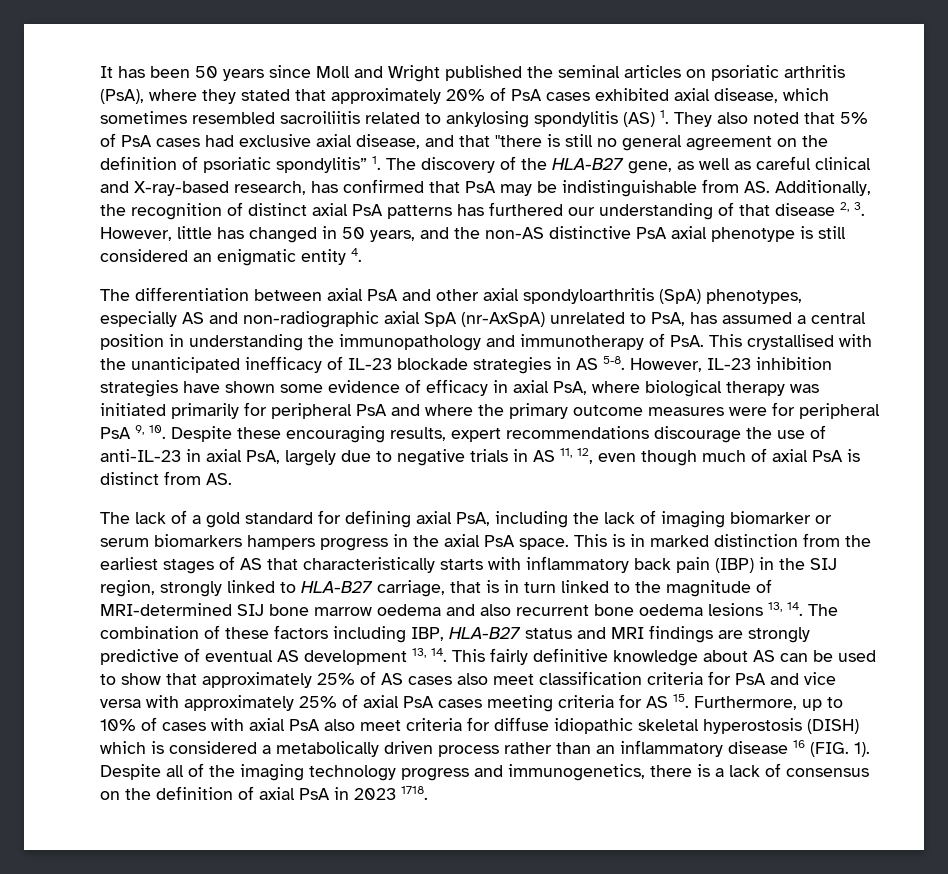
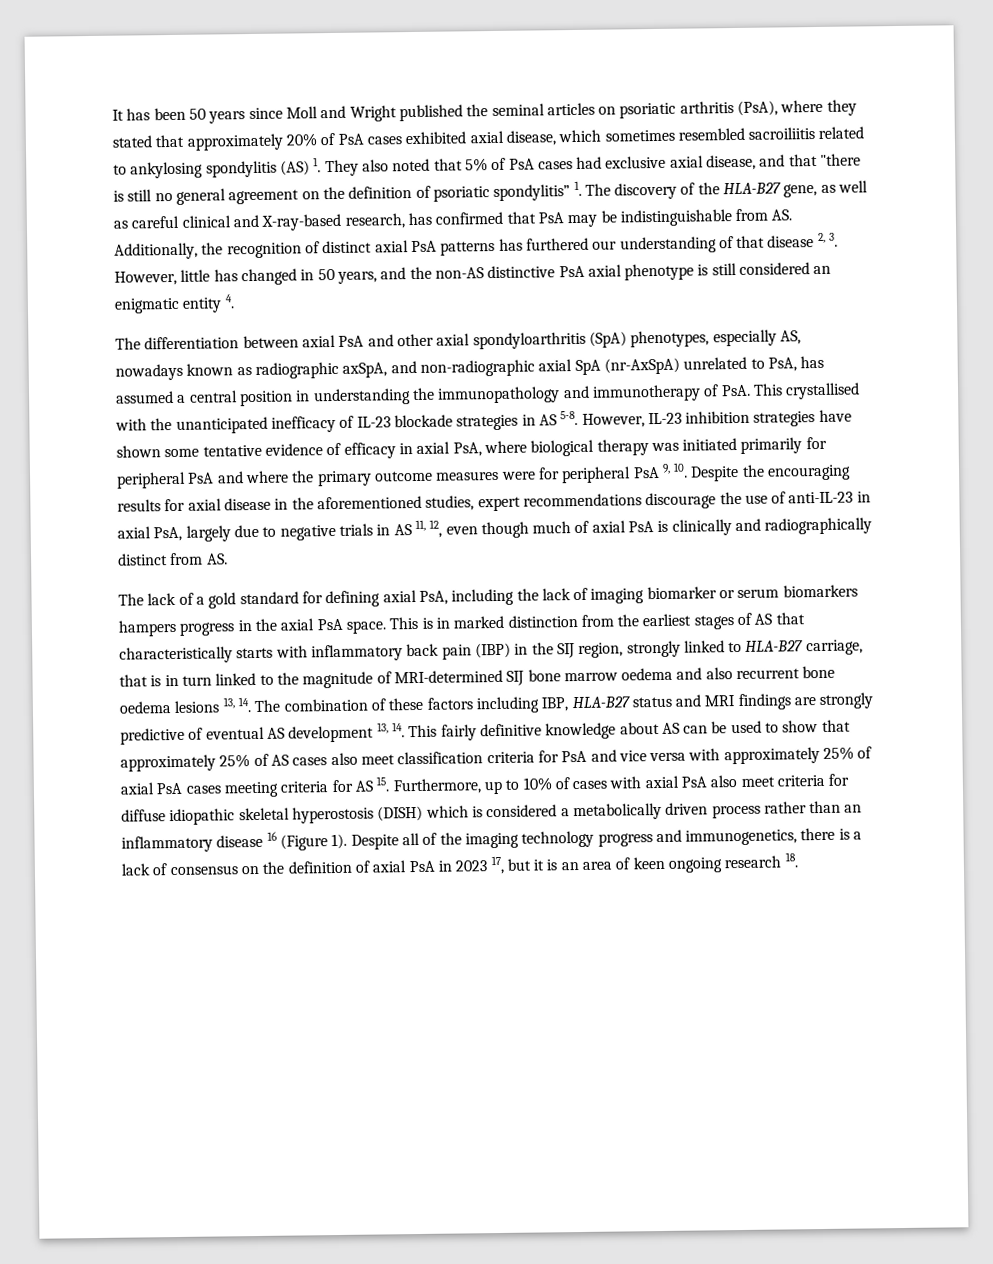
- The differentiation between axial PsA and other axial spondyloarthritis (SpA) phenotypes, especially AS and non-radiographic axial SpA (nr-AxSpA) unrelated to PsA, has assumed a central position in understanding the immunopathology and immunotherapy of PsA. This crystallised with the unanticipated inefficacy of IL-23 blockade strategies in AS 5-8.
+ The differentiation between axial PsA and other axial spondyloarthritis (SpA) phenotypes, especially AS, nowadays known as radiographic axSpA, and non-radiographic axial SpA (nr-AxSpA) unrelated to PsA, has assumed a central position in understanding the immunopathology and immunotherapy of PsA. This crystallised with the unanticipated inefficacy of IL-23 blockade strategies in AS 5-8.
- However, IL-23 inhibition strategies have shown some evidence of efficacy in axial PsA, where biological therapy was initiated primarily for peripheral PsA and where the primary outcome measures were for peripheral PsA 9, 10. Despite these encouraging results, expert recommendations discourage the use of anti-IL-23 in axial PsA, largely due to negative trials in AS 11, 12, even though much of axial PsA is distinct from AS.
+ However, IL-23 inhibition strategies have shown some tentative evidence of efficacy in axial PsA, where biological therapy was initiated primarily for peripheral PsA and where the primary outcome measures were for peripheral PsA 9, 10. Despite the encouraging results for axial disease in the aforementioned studies, expert recommendations discourage the use of anti-IL-23 in axial PsA, largely due to negative trials in AS 11, 12, even though much of axial PsA is clinically and radiographically distinct from AS.
- This is in marked distinction from the earliest stages of AS that characteristically starts with inflammatory back pain (IBP) in the SIJ region, strongly linked to HLA-B27 carriage, that is in turn linked to the magnitude of MRI-determined SIJ bone marrow oedema and also recurrent bone oedema lesions 13, 14. The combination of these factors including IBP, HLA-B27 status and MRI findings are strongly predictive of eventual AS development 13, 14. This fairly definitive knowledge about AS can be used to show that approximately 25% of AS cases also meet classification criteria for PsA and vice versa with approximately 25% of axial PsA cases meeting criteria for AS 15. Furthermore, up to 10% of cases with axial PsA also meet criteria for diffuse idiopathic skeletal hyperostosis (DISH) which is considered a metabolically driven process rather than an inflammatory disease 16 (FIG. 1).
+ This is in marked distinction from the earliest stages of AS that characteristically starts with inflammatory back pain (IBP) in the SIJ region, strongly linked to HLA-B27 carriage, that is in turn linked to the magnitude of MRI-determined SIJ bone marrow oedema and also recurrent bone oedema lesions 13, 14. The combination of these factors including IBP, HLA-B27 status and MRI findings are strongly predictive of eventual AS development 13, 14. This fairly definitive knowledge about AS can be used to show that approximately 25% of AS cases also meet classification criteria for PsA and vice versa with approximately 25% of axial PsA cases meeting criteria for AS 15. Furthermore, up to 10% of cases with axial PsA also meet criteria for diffuse idiopathic skeletal hyperostosis (DISH) which is considered a metabolically driven process rather than an inflammatory disease 16 (Figure 1).
- Despite all of the imaging technology progress and immunogenetics, there is a lack of consensus on the definition of axial PsA in 2023 1718.
+ Despite all of the imaging technology progress and immunogenetics, there is a lack of consensus on the definition of axial PsA in 2023 17, but it is an area of keen ongoing research 18.

